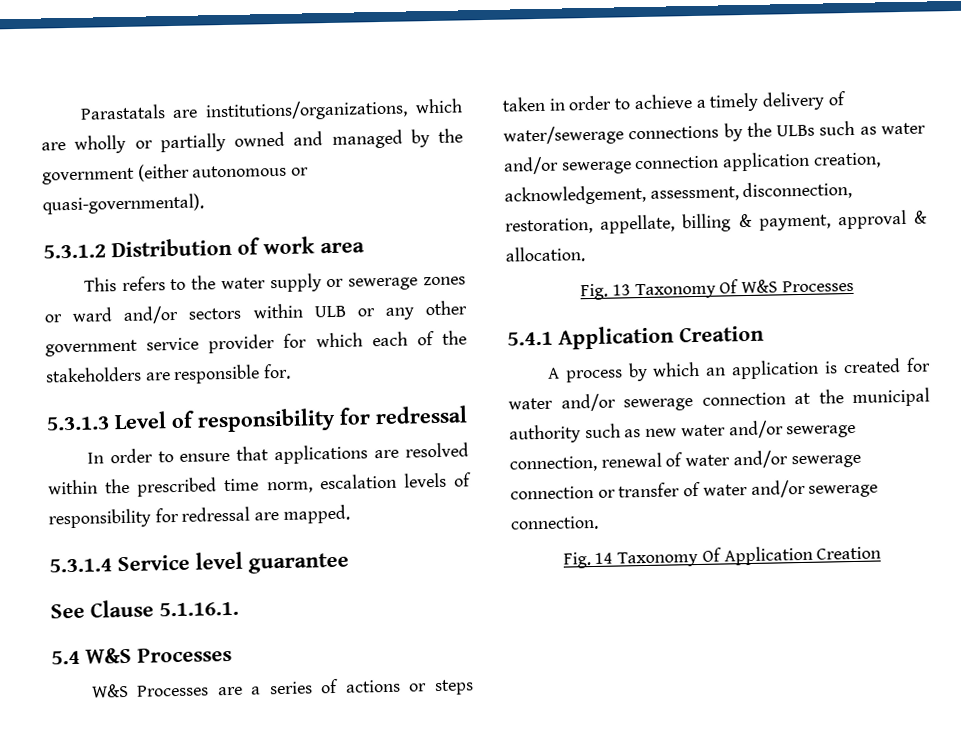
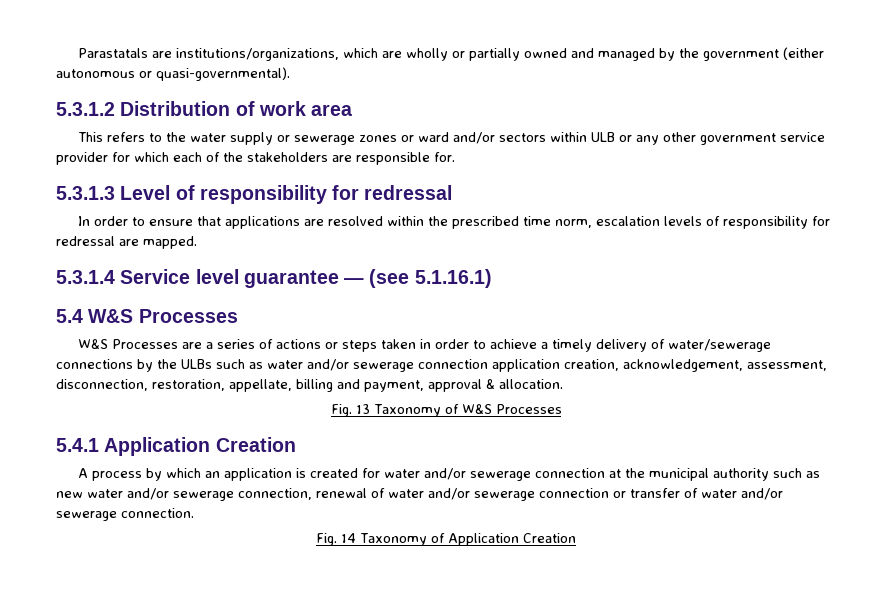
- 5.3.1.4 Service level guarantee
- See Clause 5.1.16.1.
+ 5.3.1.4 Service level guarantee — (see 5.1.16.1)
- W&S Processes are a series of actions or steps taken in order to achieve a timely delivery of water/sewerage connections by the ULBs such as water and/or sewerage connection application creation, acknowledgement, assessment, disconnection, restoration, appellate, billing & payment, approval & allocation.
+ W&S Processes are a series of actions or steps taken in order to achieve a timely delivery of water/sewerage connections by the ULBs such as water and/or sewerage connection application creation, acknowledgement, assessment, disconnection, restoration, appellate, billing and payment, approval & allocation.
- Fig. 13 Taxonomy Of W&S Processes
+ Fig. 13 Taxonomy of W&S Processes
- Fig. 14 Taxonomy Of Application Creation
+ Fig. 14 Taxonomy of Application Creation

